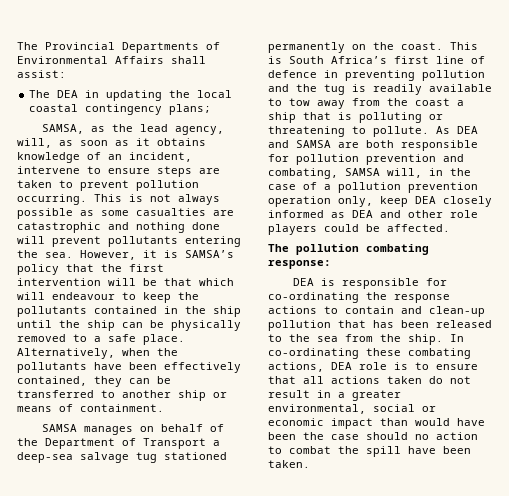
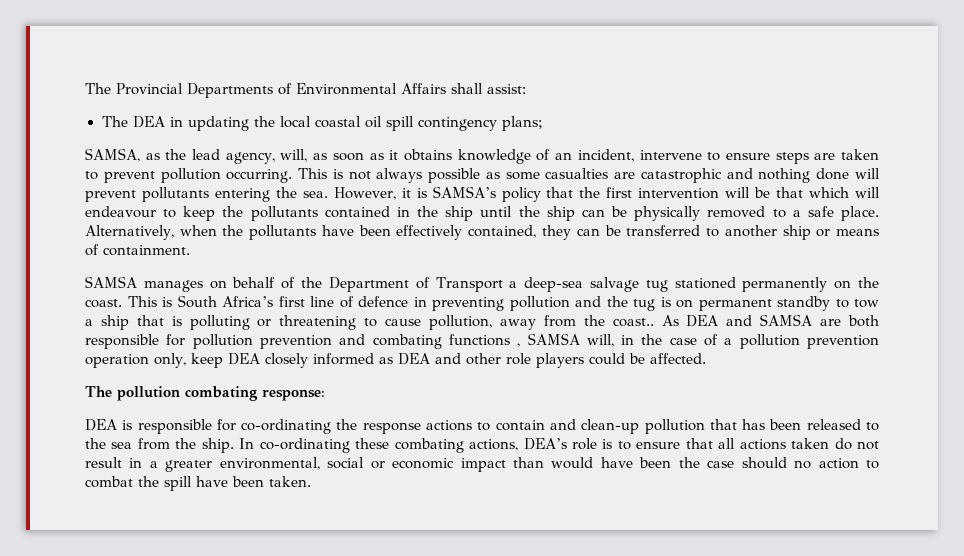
- The DEA in updating the local coastal contingency plans;
+ The DEA in updating the local coastal oil spill contingency plans;
- This is South Africa’s first line of defence in preventing pollution and the tug is readily available to tow away from the coast a ship that is polluting or threatening to pollute.
+ This is South Africa’s first line of defence in preventing pollution and the tug is on permanent standby to tow a ship that is polluting or threatening to cause pollution, away from the coast..
- As DEA and SAMSA are both responsible for pollution prevention and combating, SAMSA will, in the case of a pollution prevention operation only, keep DEA closely informed as DEA and other role players could be affected.
+ As DEA and SAMSA are both responsible for pollution prevention and combating functions , SAMSA will, in the case of a pollution prevention operation only, keep DEA closely informed as DEA and other role players could be affected.
- In co-ordinating these combating actions, DEA role is to ensure that all actions taken do not result in a greater environmental, social or economic impact than would have been the case should no action to combat the spill have been taken.
+ In co-ordinating these combating actions, DEA’s role is to ensure that all actions taken do not result in a greater environmental, social or economic impact than would have been the case should no action to combat the spill have been taken.

